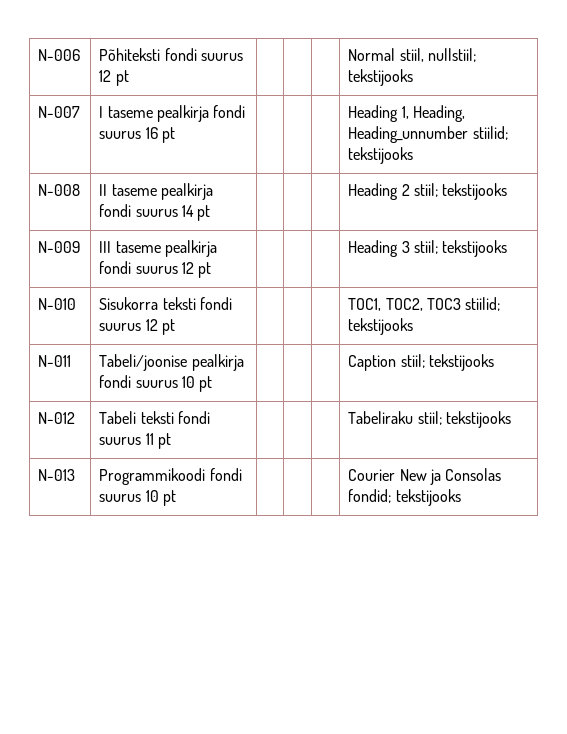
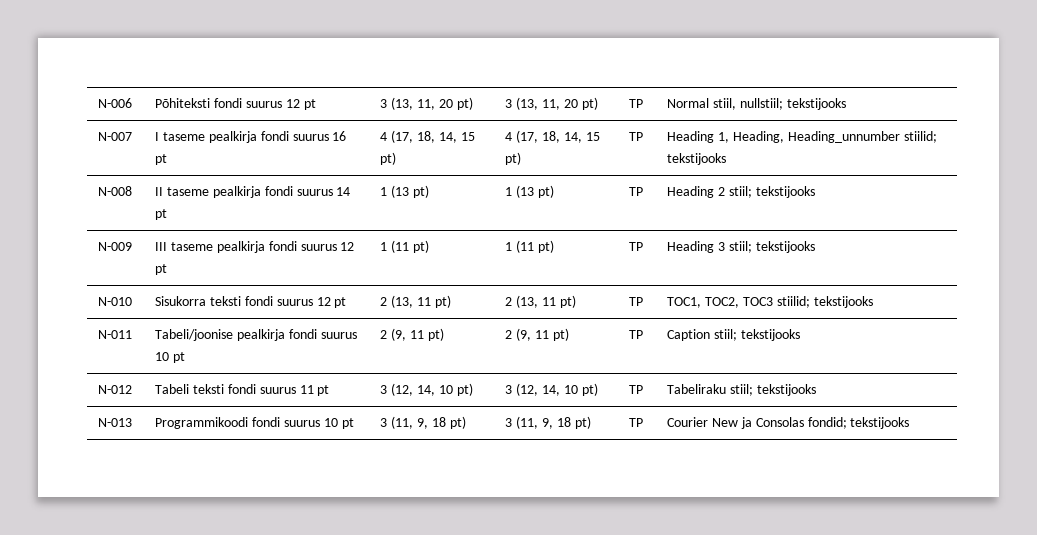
- N-006 | Põhiteksti fondi suurus 12 pt | | | | Normal stiil, nullstiil; tekstijooks
+ N-006 | Põhiteksti fondi suurus 12 pt | 3 (13, 11, 20 pt) | 3 (13, 11, 20 pt) | TP | Normal stiil, nullstiil; tekstijooks
- N-007 | I taseme pealkirja fondi suurus 16 pt | | | | Heading 1, Heading, Heading_unnumber stiilid; tekstijooks
+ N-007 | I taseme pealkirja fondi suurus 16 pt | 4 (17, 18, 14, 15 pt) | 4 (17, 18, 14, 15 pt) | TP | Heading 1, Heading, Heading_unnumber stiilid; tekstijooks
- N-008 | II taseme pealkirja fondi suurus 14 pt | | | | Heading 2 stiil; tekstijooks
+ N-008 | II taseme pealkirja fondi suurus 14 pt | 1 (13 pt) | 1 (13 pt) | TP | Heading 2 stiil; tekstijooks
- N-009 | III taseme pealkirja fondi suurus 12 pt | | | | Heading 3 stiil; tekstijooks
+ N-009 | III taseme pealkirja fondi suurus 12 pt | 1 (11 pt) | 1 (11 pt) | TP | Heading 3 stiil; tekstijooks
- N-010 | Sisukorra teksti fondi suurus 12 pt | | | | TOC1, TOC2, TOC3 stiilid; tekstijooks
+ N-010 | Sisukorra teksti fondi suurus 12 pt | 2 (13, 11 pt) | 2 (13, 11 pt) | TP | TOC1, TOC2, TOC3 stiilid; tekstijooks
- N-011 | Tabeli/joonise pealkirja fondi suurus 10 pt | | | | Caption stiil; tekstijooks
+ N-011 | Tabeli/joonise pealkirja fondi suurus 10 pt | 2 (9, 11 pt) | 2 (9, 11 pt) | TP | Caption stiil; tekstijooks
- N-012 | Tabeli teksti fondi suurus 11 pt | | | | Tabeliraku stiil; tekstijooks
+ N-012 | Tabeli teksti fondi suurus 11 pt | 3 (12, 14, 10 pt) | 3 (12, 14, 10 pt) | TP | Tabeliraku stiil; tekstijooks
- N-013 | Programmikoodi fondi suurus 10 pt | | | | Courier New ja Consolas fondid; tekstijooks
+ N-013 | Programmikoodi fondi suurus 10 pt | 3 (11, 9, 18 pt) | 3 (11, 9, 18 pt) | TP | Courier New ja Consolas fondid; tekstijooks

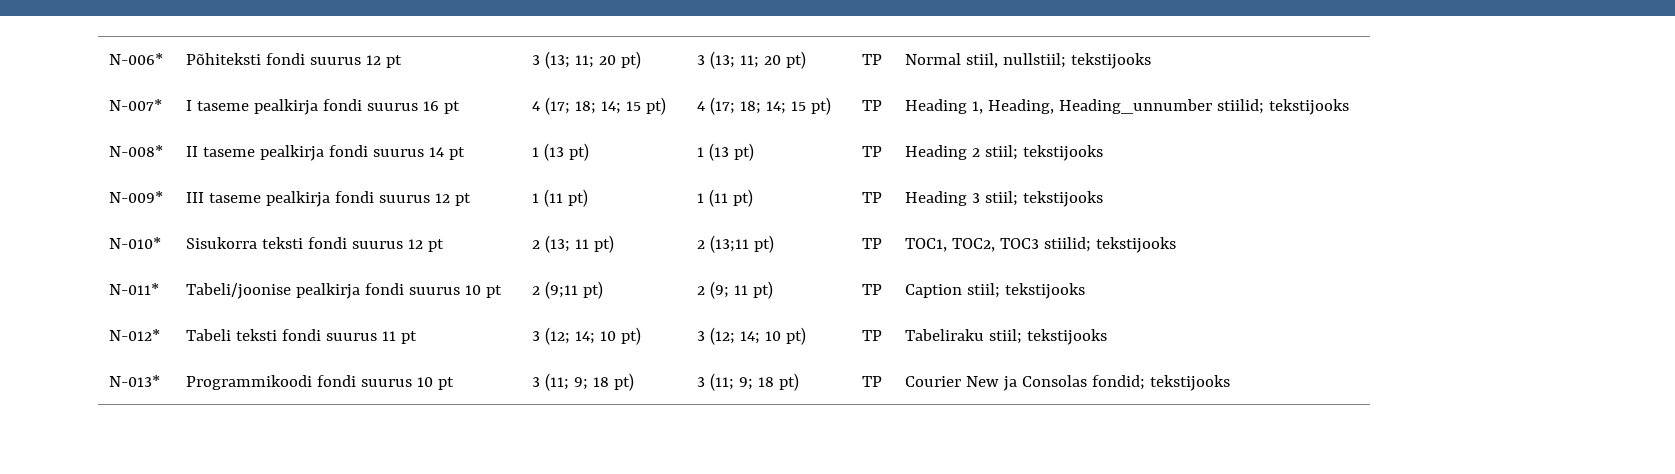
- N-006 | Põhiteksti fondi suurus 12 pt | 3 (13, 11, 20 pt) | 3 (13, 11, 20 pt) | TP | Normal stiil, nullstiil; tekstijooks
+ N-006* | Põhiteksti fondi suurus 12 pt | 3 (13; 11; 20 pt) | 3 (13; 11; 20 pt) | TP | Normal stiil, nullstiil; tekstijooks
- N-007 | I taseme pealkirja fondi suurus 16 pt | 4 (17, 18, 14, 15 pt) | 4 (17, 18, 14, 15 pt) | TP | Heading 1, Heading, Heading_unnumber stiilid; tekstijooks
+ N-007* | I taseme pealkirja fondi suurus 16 pt | 4 (17; 18; 14; 15 pt) | 4 (17; 18; 14; 15 pt) | TP | Heading 1, Heading, Heading_unnumber stiilid; tekstijooks
- N-008 | II taseme pealkirja fondi suurus 14 pt | 1 (13 pt) | 1 (13 pt) | TP | Heading 2 stiil; tekstijooks
+ N-008* | II taseme pealkirja fondi suurus 14 pt | 1 (13 pt) | 1 (13 pt) | TP | Heading 2 stiil; tekstijooks
- N-009 | III taseme pealkirja fondi suurus 12 pt | 1 (11 pt) | 1 (11 pt) | TP | Heading 3 stiil; tekstijooks
+ N-009* | III taseme pealkirja fondi suurus 12 pt | 1 (11 pt) | 1 (11 pt) | TP | Heading 3 stiil; tekstijooks
- N-010 | Sisukorra teksti fondi suurus 12 pt | 2 (13, 11 pt) | 2 (13, 11 pt) | TP | TOC1, TOC2, TOC3 stiilid; tekstijooks
+ N-010* | Sisukorra teksti fondi suurus 12 pt | 2 (13; 11 pt) | 2 (13;11 pt) | TP | TOC1, TOC2, TOC3 stiilid; tekstijooks
- N-011 | Tabeli/joonise pealkirja fondi suurus 10 pt | 2 (9, 11 pt) | 2 (9, 11 pt) | TP | Caption stiil; tekstijooks
+ N-011* | Tabeli/joonise pealkirja fondi suurus 10 pt | 2 (9;11 pt) | 2 (9; 11 pt) | TP | Caption stiil; tekstijooks
- N-012 | Tabeli teksti fondi suurus 11 pt | 3 (12, 14, 10 pt) | 3 (12, 14, 10 pt) | TP | Tabeliraku stiil; tekstijooks
+ N-012* | Tabeli teksti fondi suurus 11 pt | 3 (12; 14; 10 pt) | 3 (12; 14; 10 pt) | TP | Tabeliraku stiil; tekstijooks
- N-013 | Programmikoodi fondi suurus 10 pt | 3 (11, 9, 18 pt) | 3 (11, 9, 18 pt) | TP | Courier New ja Consolas fondid; tekstijooks
+ N-013* | Programmikoodi fondi suurus 10 pt | 3 (11; 9; 18 pt) | 3 (11; 9; 18 pt) | TP | Courier New ja Consolas fondid; tekstijooks

